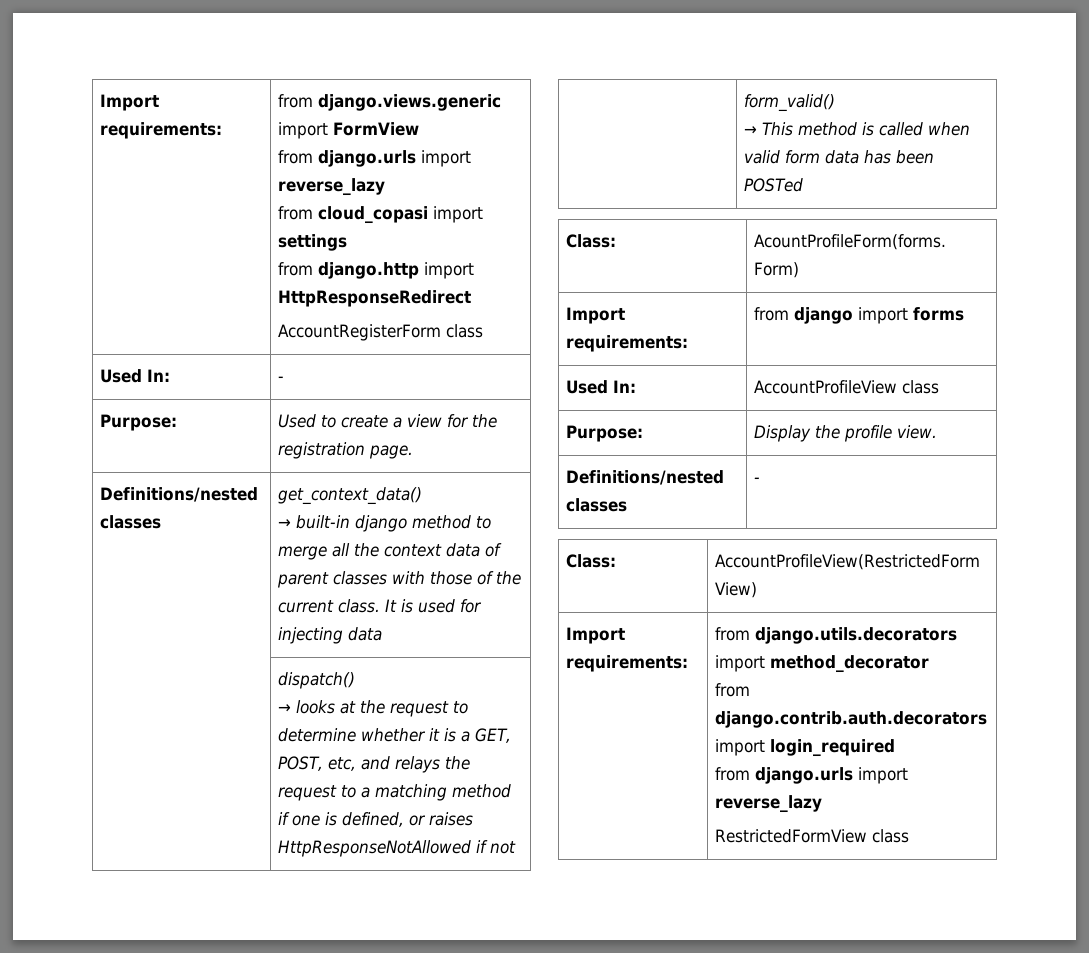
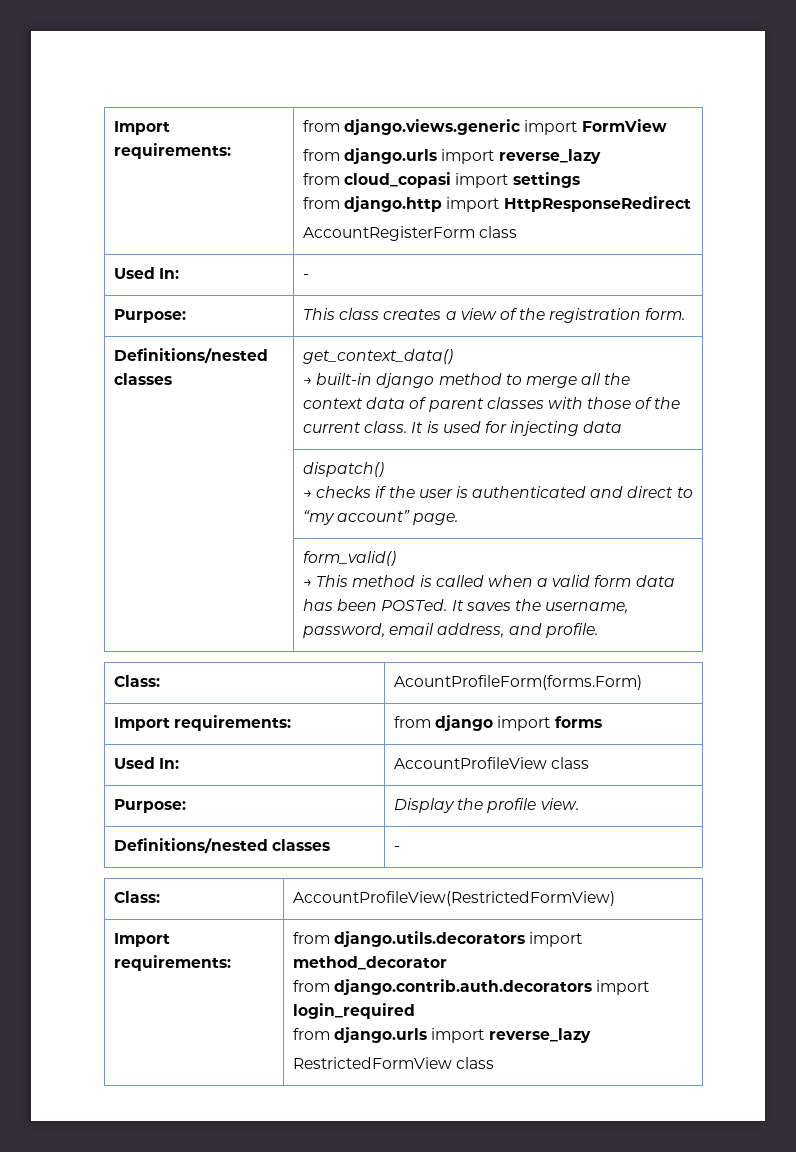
- Purpose: | Used to create a view for the registration page.
+ Purpose: | This class creates a view of the registration form.
  | dispatch()
- → looks at the request to determine whether it is a GET, POST, etc, and relays the request to a matching method if one is defined, or raises HttpResponseNotAllowed if not
+ → checks if the user is authenticated and direct to “my account” page.
  | form_valid()
- → This method is called when valid form data has been POSTed
+ → This method is called when a valid form data has been POSTed. It saves the username, password, email address, and profile.

